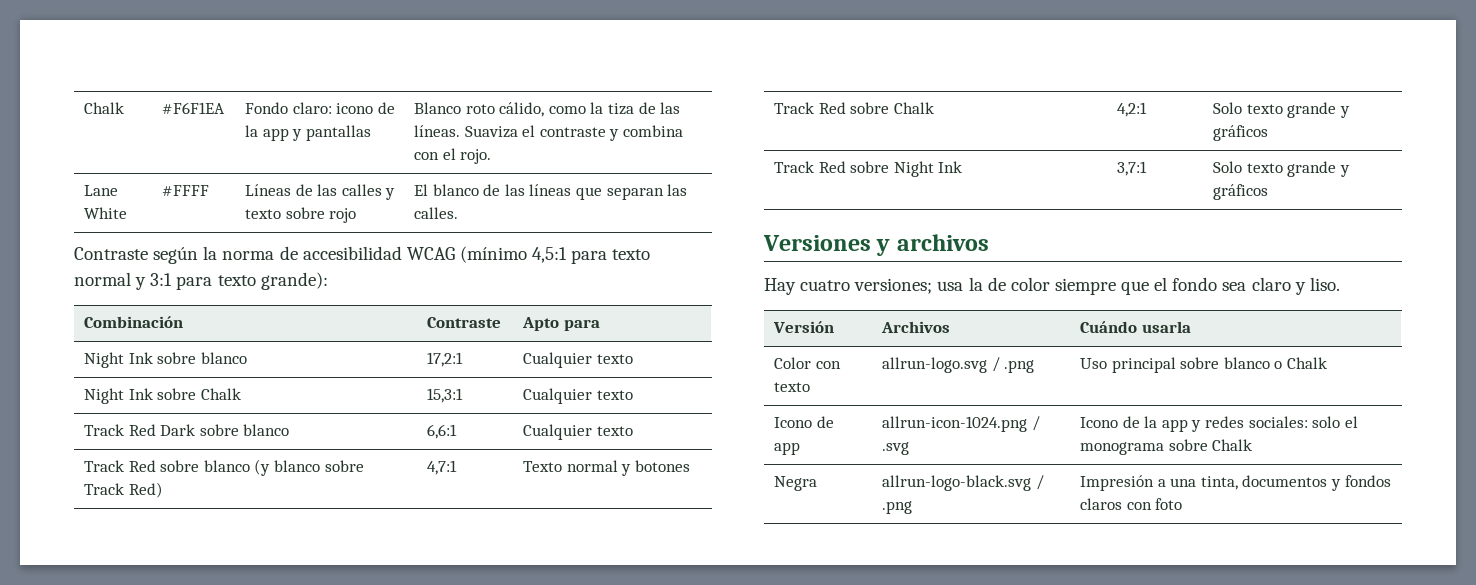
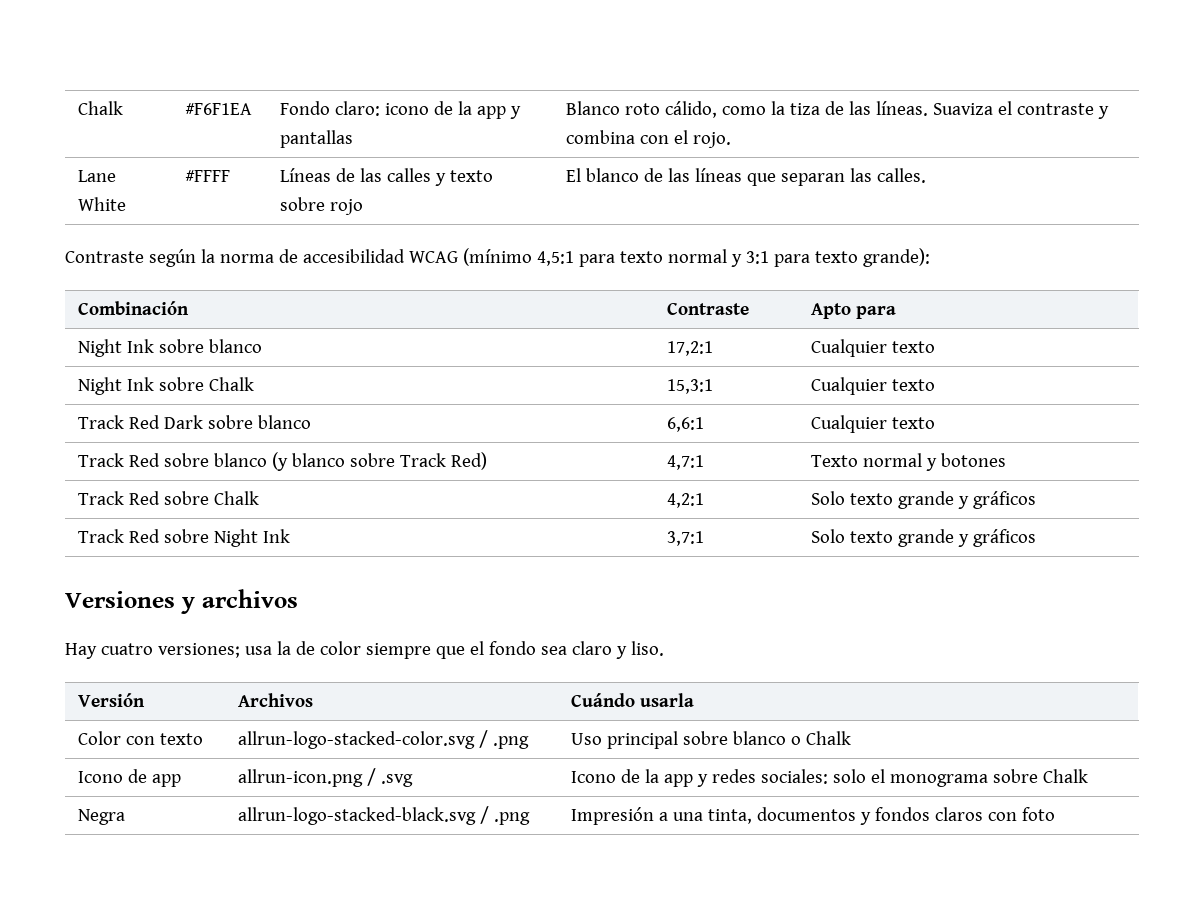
- Color con texto | allrun-logo.svg / .png | Uso principal sobre blanco o Chalk
+ Color con texto | allrun-logo-stacked-color.svg / .png | Uso principal sobre blanco o Chalk
- Icono de app | allrun-icon-1024.png / .svg | Icono de la app y redes sociales: solo el monograma sobre Chalk
+ Icono de app | allrun-icon.png / .svg | Icono de la app y redes sociales: solo el monograma sobre Chalk
- Negra | allrun-logo-black.svg / .png | Impresión a una tinta, documentos y fondos claros con foto
+ Negra | allrun-logo-stacked-black.svg / .png | Impresión a una tinta, documentos y fondos claros con foto

